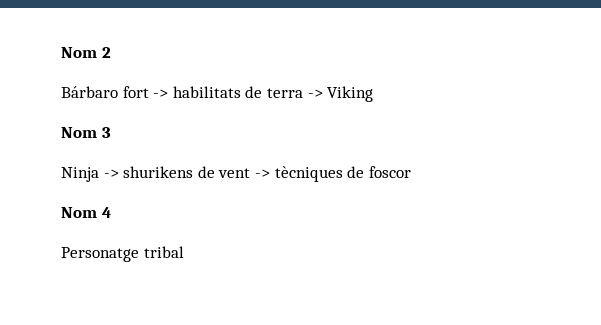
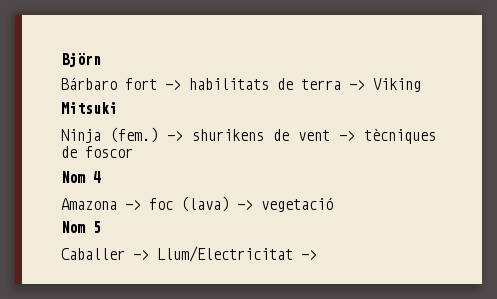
- Nom 2
+ Björn
- Nom 3
+ Mitsuki
- Ninja -> shurikens de vent -> tècniques de foscor
+ Ninja (fem.) -> shurikens de vent -> tècniques de foscor
- Personatge tribal
+ Amazona -> foc (lava) -> vegetació
+ Nom 5
+ Caballer -> Llum/Electricitat ->

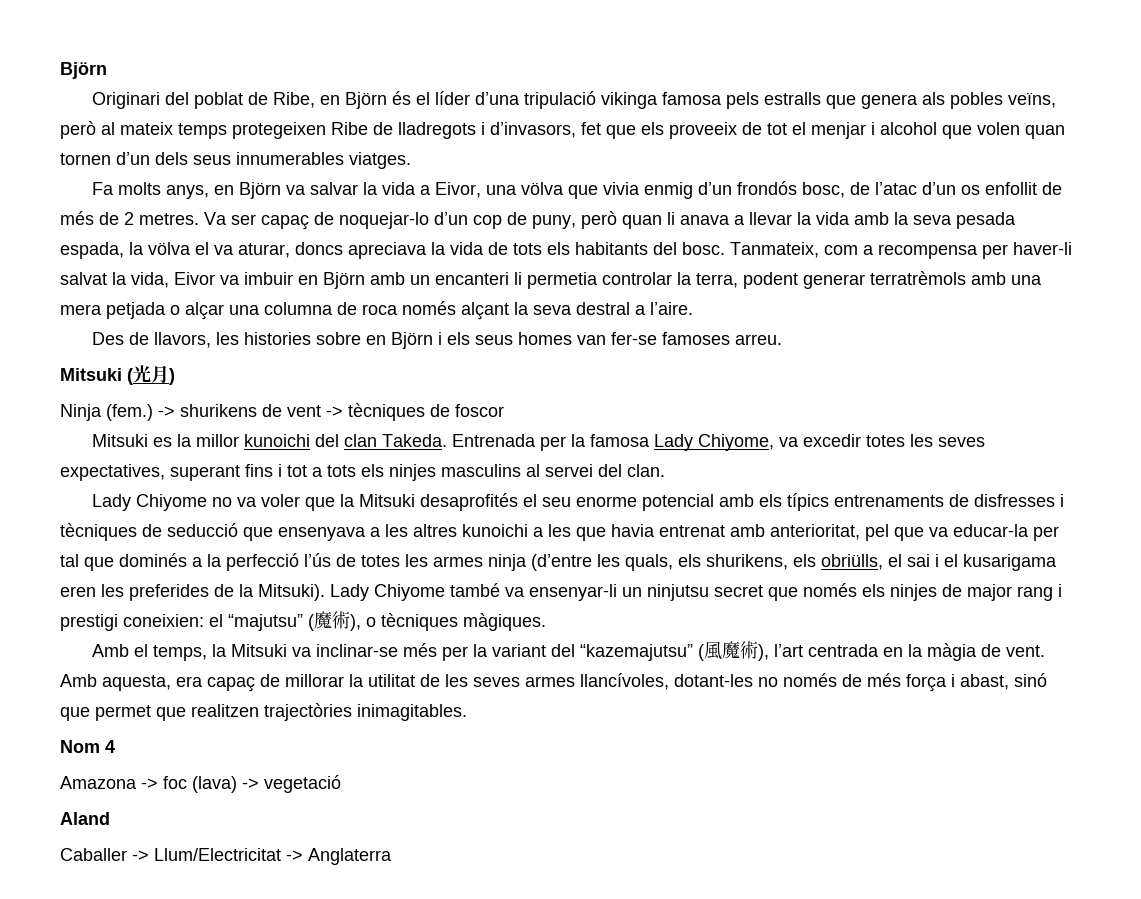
- Bárbaro fort -> habilitats de terra -> Viking
- Mitsuki
+ Originari del poblat de Ribe, en Björn és el líder d’una tripulació vikinga famosa pels estralls que genera als pobles veïns, però al mateix temps protegeixen Ribe de lladregots i d’invasors, fet que els proveeix de tot el menjar i alcohol que volen quan tornen d’un dels seus innumerables viatges.
+ Fa molts anys, en Björn va salvar la vida a Eivor, una völva que vivia enmig d’un frondós bosc, de l’atac d’un os enfollit de més de 2 metres. Va ser capaç de noquejar-lo d’un cop de puny, però quan li anava a llevar la vida amb la seva pesada espada, la völva el va aturar, doncs apreciava la vida de tots els habitants del bosc. Tanmateix, com a recompensa per haver-li salvat la vida, Eivor va imbuir en Björn amb un encanteri li permetia controlar la terra, podent generar terratrèmols amb una mera petjada o alçar una columna de roca només alçant la seva destral a l’aire.
+ Des de llavors, les histories sobre en Björn i els seus homes van fer-se famoses arreu.
+ Mitsuki (光月)
+ Mitsuki es la millor kunoichi del clan Takeda. Entrenada per la famosa Lady Chiyome, va excedir totes les seves expectatives, superant fins i tot a tots els ninjes masculins al servei del clan.
+ Lady Chiyome no va voler que la Mitsuki desaprofités el seu enorme potencial amb els típics entrenaments de disfresses i tècniques de seducció que ensenyava a les altres kunoichi a les que havia entrenat amb anterioritat, pel que va educar-la per tal que dominés a la perfecció l’ús de totes les armes ninja (d’entre les quals, els shurikens, els obriülls, el sai i el kusarigama eren les preferides de la Mitsuki). Lady Chiyome també va ensenyar-li un ninjutsu secret que només els ninjes de major rang i prestigi coneixien: el “majutsu” (魔術), o tècniques màgiques.
+ Amb el temps, la Mitsuki va inclinar-se més per la variant del “kazemajutsu” (風魔術), l’art centrada en la màgia de vent. Amb aquesta, era capaç de millorar la utilitat de les seves armes llancívoles, dotant-les no només de més força i abast, sinó que permet que realitzen trajectòries inimagitables.
- Nom 5
+ Aland
- Caballer -> Llum/Electricitat ->
+ Caballer -> Llum/Electricitat -> Anglaterra

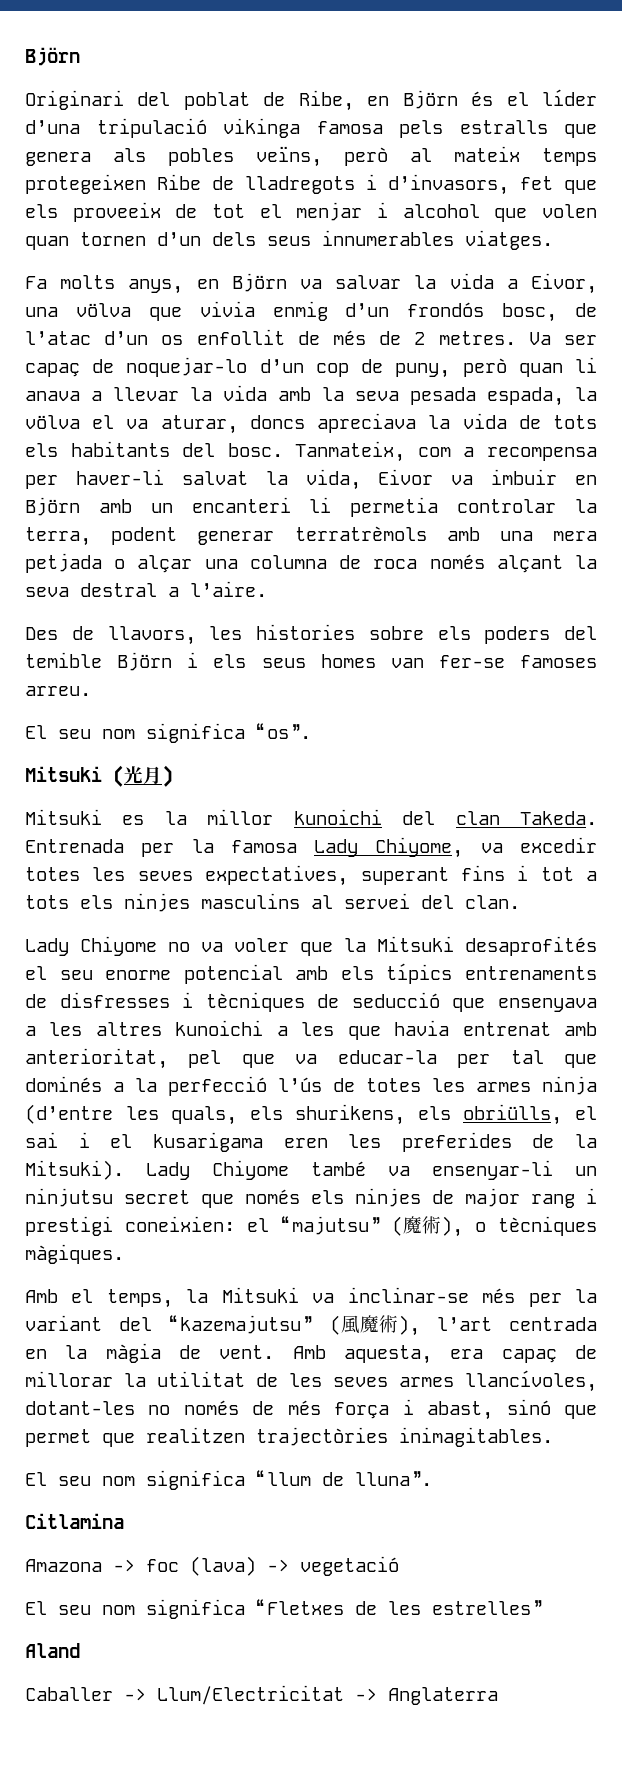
- Des de llavors, les histories sobre en Björn i els seus homes van fer-se famoses arreu.
+ Des de llavors, les histories sobre els poders del temible Björn i els seus homes van fer-se famoses arreu.
+ El seu nom significa “os”.
- Ninja (fem.) -> shurikens de vent -> tècniques de foscor
- Nom 4
+ El seu nom significa “llum de lluna”.
+ Citlamina
+ El seu nom significa “Fletxes de les estrelles”

